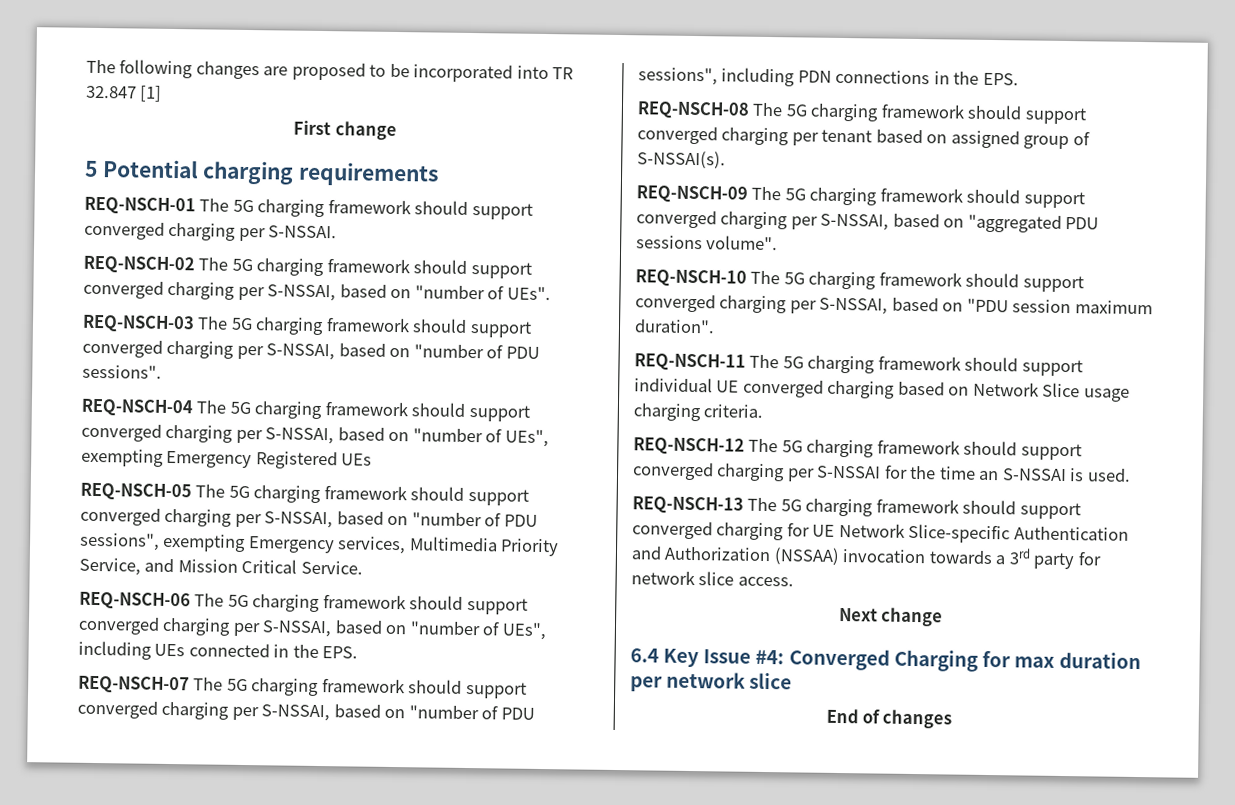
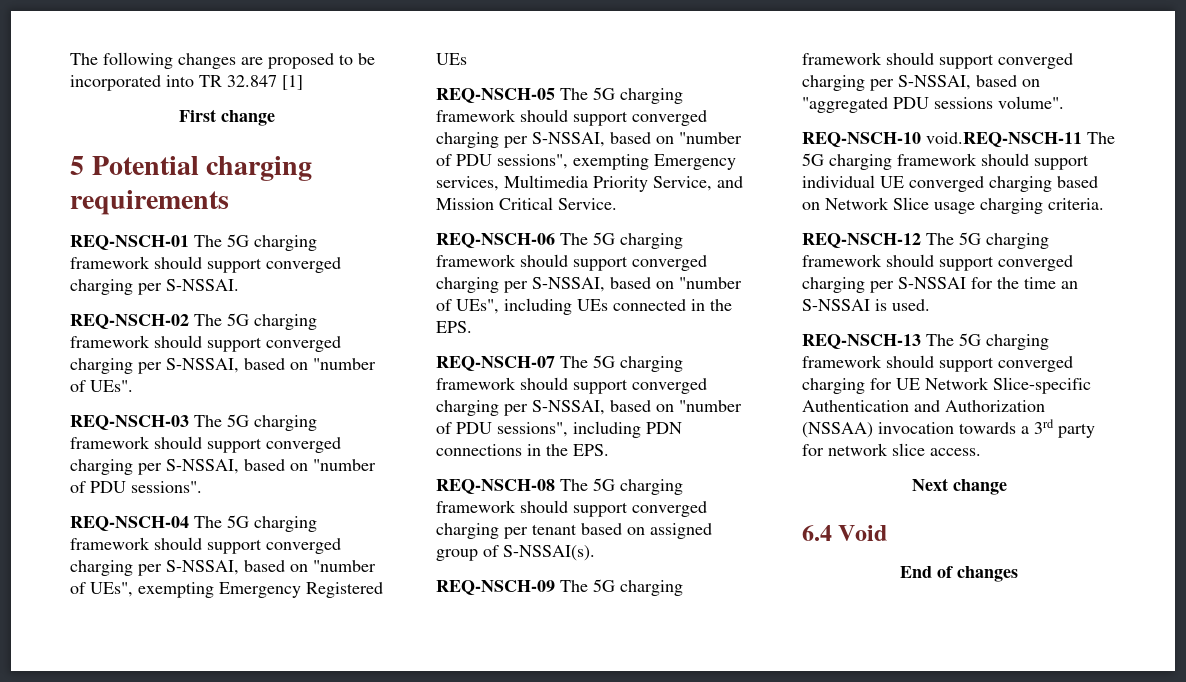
- REQ-NSCH-10 The 5G charging framework should support converged charging per S-NSSAI, based on "PDU session maximum duration".
- REQ-NSCH-11 The 5G charging framework should support individual UE converged charging based on Network Slice usage charging criteria.
+ REQ-NSCH-10 void.REQ-NSCH-11 The 5G charging framework should support individual UE converged charging based on Network Slice usage charging criteria.
- 6.4 Key Issue #4: Converged Charging for max duration per network slice
+ 6.4 Void

